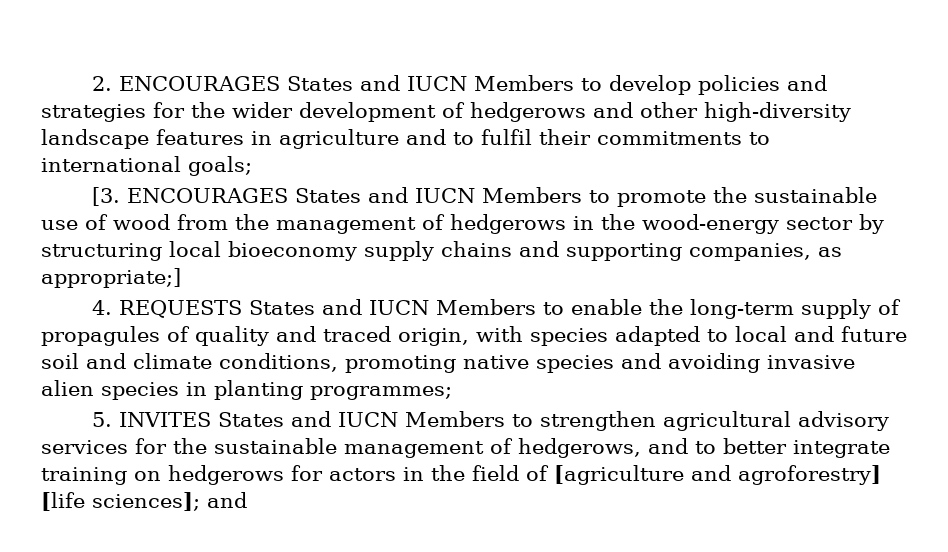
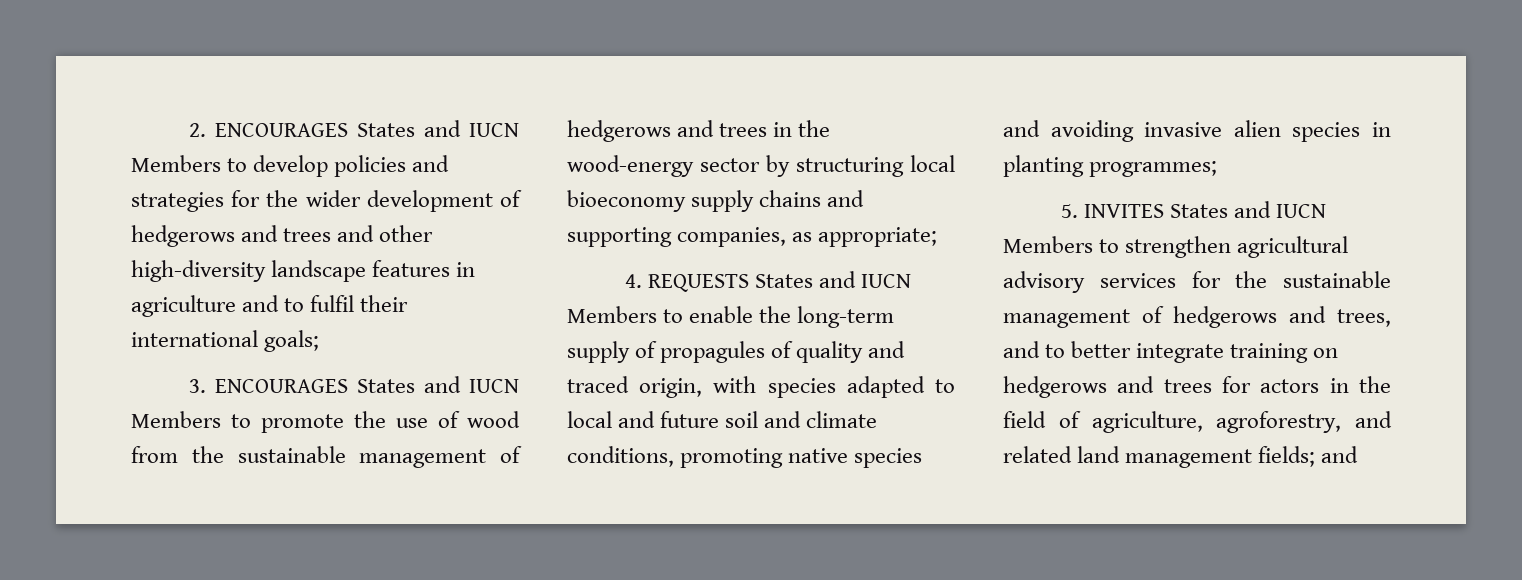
- 2. ENCOURAGES States and IUCN Members to develop policies and strategies for the wider development of hedgerows and other high-diversity landscape features in agriculture and to fulfil their commitments to international goals;
+ 2. ENCOURAGES States and IUCN Members to develop policies and strategies for the wider development of hedgerows and trees and other high-diversity landscape features in agriculture and to fulfil their international goals;
- [3. ENCOURAGES States and IUCN Members to promote the sustainable use of wood from the management of hedgerows in the wood-energy sector by structuring local bioeconomy supply chains and supporting companies, as appropriate;]
+ 3. ENCOURAGES States and IUCN Members to promote the use of wood from the sustainable management of hedgerows and trees in the wood-energy sector by structuring local bioeconomy supply chains and supporting companies, as appropriate;
- 5. INVITES States and IUCN Members to strengthen agricultural advisory services for the sustainable management of hedgerows, and to better integrate training on hedgerows for actors in the field of [agriculture and agroforestry] [life sciences]; and
+ 5. INVITES States and IUCN Members to strengthen agricultural advisory services for the sustainable management of hedgerows and trees, and to better integrate training on hedgerows and trees for actors in the field of agriculture, agroforestry, and related land management fields; and

